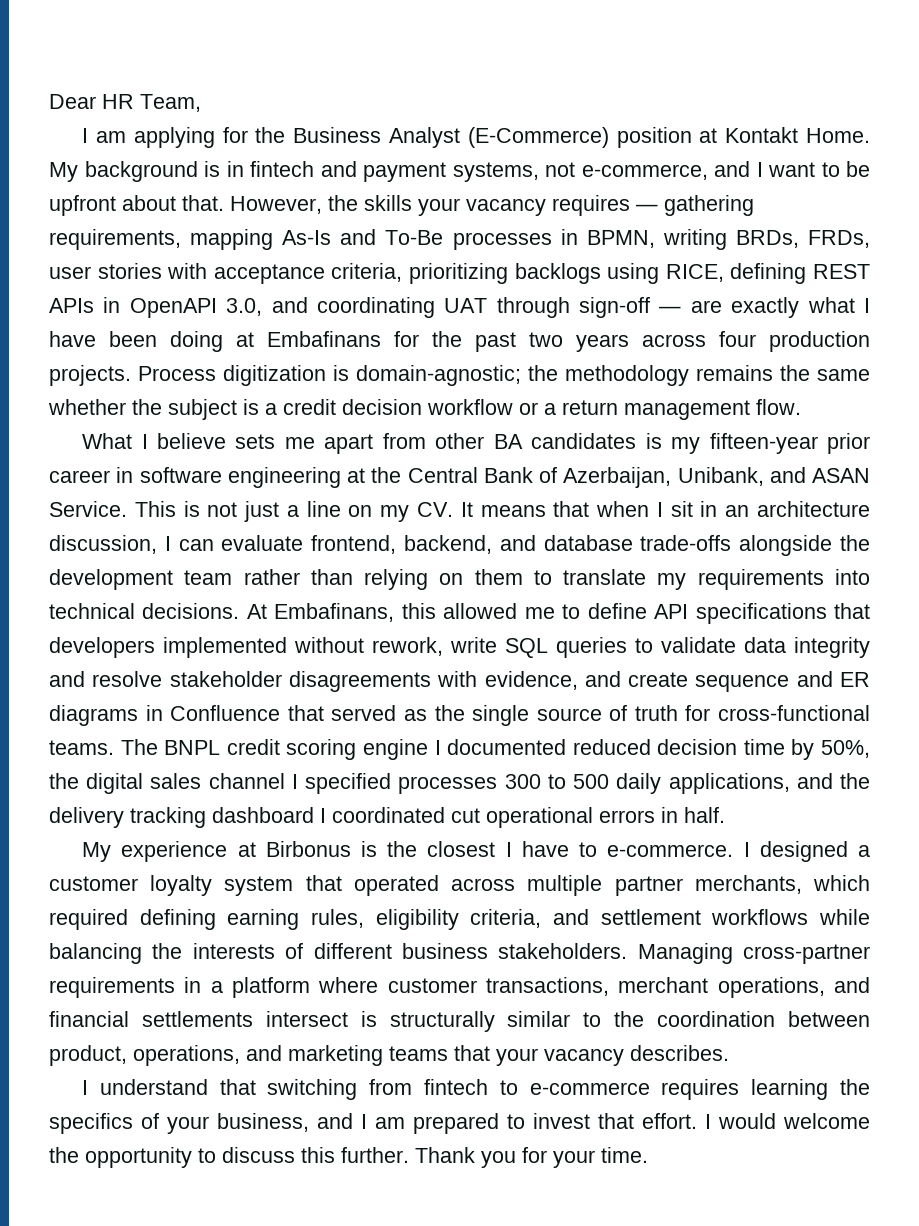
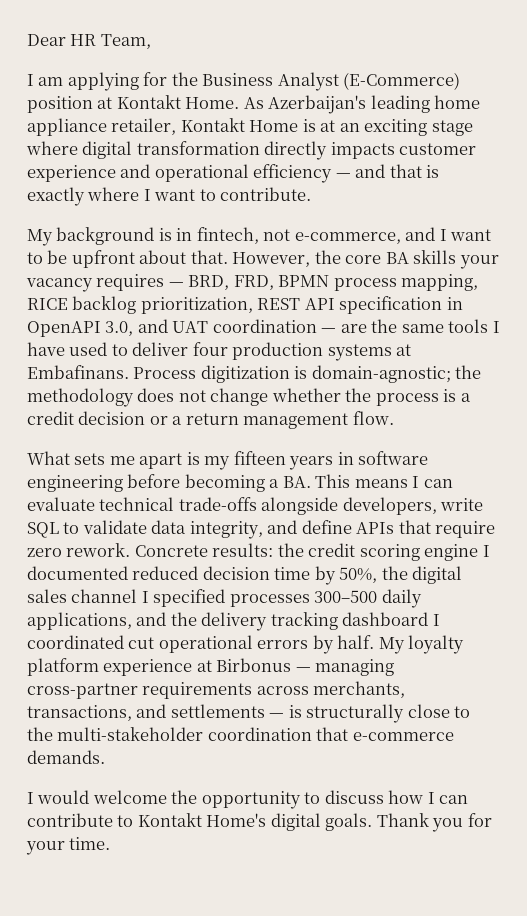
- My background is in fintech and payment systems, not e-commerce, and I want to be upfront about that.
+ As Azerbaijan's leading home appliance retailer, Kontakt Home is at an exciting stage where digital transformation directly impacts customer experience and operational efficiency — and that is exactly where I want to contribute.
+ My background is in fintech, not e-commerce, and I want to be upfront about that.
- However, the skills your vacancy requires — gathering requirements, mapping As-Is and To-Be processes in BPMN, writing BRDs, FRDs, user stories with acceptance criteria, prioritizing backlogs using RICE, defining REST APIs in OpenAPI 3.0, and coordinating UAT through sign-off — are exactly what I have been doing at Embafinans for the past two years across four production projects.
+ However, the core BA skills your vacancy requires — BRD, FRD, BPMN process mapping, RICE backlog prioritization, REST API specification in OpenAPI 3.0, and UAT coordination — are the same tools I have used to deliver four production systems at Embafinans.
- Process digitization is domain-agnostic; the methodology remains the same whether the subject is a credit decision workflow or a return management flow.
+ Process digitization is domain-agnostic; the methodology does not change whether the process is a credit decision or a return management flow.
- What I believe sets me apart from other BA candidates is my fifteen-year prior career in software engineering at the Central Bank of Azerbaijan, Unibank, and ASAN Service. This is not just a line on my CV. It means that when I sit in an architecture discussion, I can evaluate frontend, backend, and database trade-offs alongside the development team rather than relying on them to translate my requirements into technical decisions. At Embafinans, this allowed me to define API specifications that developers implemented without rework, write SQL queries to validate data integrity and resolve stakeholder disagreements with evidence, and create sequence and ER diagrams in Confluence that served as the single source of truth for cross-functional teams. The BNPL credit scoring engine I documented reduced decision time by 50%, the digital sales channel I specified processes 300 to 500 daily applications, and the delivery tracking dashboard I coordinated cut operational errors in half.
- My experience at Birbonus is the closest I have to e-commerce. I designed a customer loyalty system that operated across multiple partner merchants, which required defining earning rules, eligibility criteria, and settlement workflows while balancing the interests of different business stakeholders. Managing cross-partner requirements in a platform where customer transactions, merchant operations, and financial settlements intersect is structurally similar to the coordination between product, operations, and marketing teams that your vacancy describes.
- I understand that switching from fintech to e-commerce requires learning the specifics of your business, and I am prepared to invest that effort. I would welcome the opportunity to discuss this further.
+ What sets me apart is my fifteen years in software engineering before becoming a BA. This means I can evaluate technical trade-offs alongside developers, write SQL to validate data integrity, and define APIs that require zero rework. Concrete results: the credit scoring engine I documented reduced decision time by 50%, the digital sales channel I specified processes 300–500 daily applications, and the delivery tracking dashboard I coordinated cut operational errors by half. My loyalty platform experience at Birbonus — managing cross-partner requirements across merchants, transactions, and settlements — is structurally close to the multi-stakeholder coordination that e-commerce demands.
+ I would welcome the opportunity to discuss how I can contribute to Kontakt Home's digital goals.

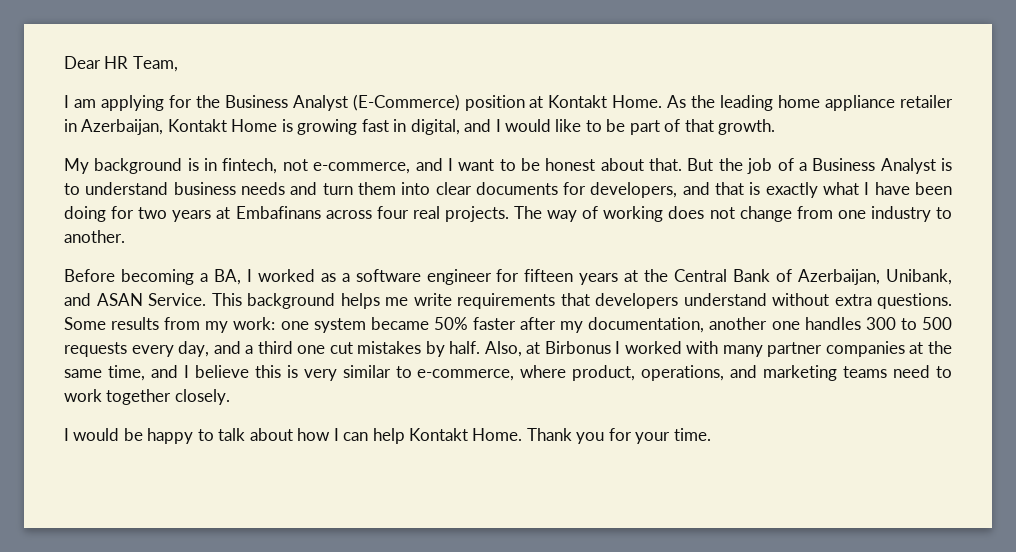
- As Azerbaijan's leading home appliance retailer, Kontakt Home is at an exciting stage where digital transformation directly impacts customer experience and operational efficiency — and that is exactly where I want to contribute.
+ As the leading home appliance retailer in Azerbaijan, Kontakt Home is growing fast in digital, and I would like to be part of that growth.
- My background is in fintech, not e-commerce, and I want to be upfront about that.
+ My background is in fintech, not e-commerce, and I want to be honest about that.
- However, the core BA skills your vacancy requires — BRD, FRD, BPMN process mapping, RICE backlog prioritization, REST API specification in OpenAPI 3.0, and UAT coordination — are the same tools I have used to deliver four production systems at Embafinans. Process digitization is domain-agnostic; the methodology does not change whether the process is a credit decision or a return management flow.
- What sets me apart is my fifteen years in software engineering before becoming a BA. This means I can evaluate technical trade-offs alongside developers, write SQL to validate data integrity, and define APIs that require zero rework. Concrete results: the credit scoring engine I documented reduced decision time by 50%, the digital sales channel I specified processes 300–500 daily applications, and the delivery tracking dashboard I coordinated cut operational errors by half. My loyalty platform experience at Birbonus — managing cross-partner requirements across merchants, transactions, and settlements — is structurally close to the multi-stakeholder coordination that e-commerce demands.
- I would welcome the opportunity to discuss how I can contribute to Kontakt Home's digital goals.
+ But the job of a Business Analyst is to understand business needs and turn them into clear documents for developers, and that is exactly what I have been doing for two years at Embafinans across four real projects. The way of working does not change from one industry to another.
+ Before becoming a BA, I worked as a software engineer for fifteen years at the Central Bank of Azerbaijan, Unibank, and ASAN Service. This background helps me write requirements that developers understand without extra questions. Some results from my work: one system became 50% faster after my documentation, another one handles 300 to 500 requests every day, and a third one cut mistakes by half. Also, at Birbonus I worked with many partner companies at the same time, and I believe this is very similar to e-commerce, where product, operations, and marketing teams need to work together closely.
+ I would be happy to talk about how I can help Kontakt Home.

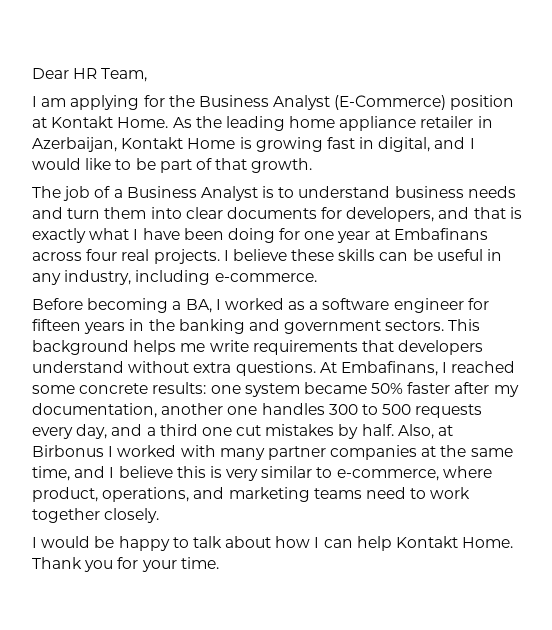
- My background is in fintech, not e-commerce, and I want to be honest about that. But the job of a Business Analyst is to understand business needs and turn them into clear documents for developers, and that is exactly what I have been doing for two years at Embafinans across four real projects.
+ The job of a Business Analyst is to understand business needs and turn them into clear documents for developers, and that is exactly what I have been doing for one year at Embafinans across four real projects.
- The way of working does not change from one industry to another.
+ I believe these skills can be useful in any industry, including e-commerce.
- Before becoming a BA, I worked as a software engineer for fifteen years at the Central Bank of Azerbaijan, Unibank, and ASAN Service.
+ Before becoming a BA, I worked as a software engineer for fifteen years in the banking and government sectors.
- Some results from my work: one system became 50% faster after my documentation, another one handles 300 to 500 requests every day, and a third one cut mistakes by half.
+ At Embafinans, I reached some concrete results: one system became 50% faster after my documentation, another one handles 300 to 500 requests every day, and a third one cut mistakes by half.

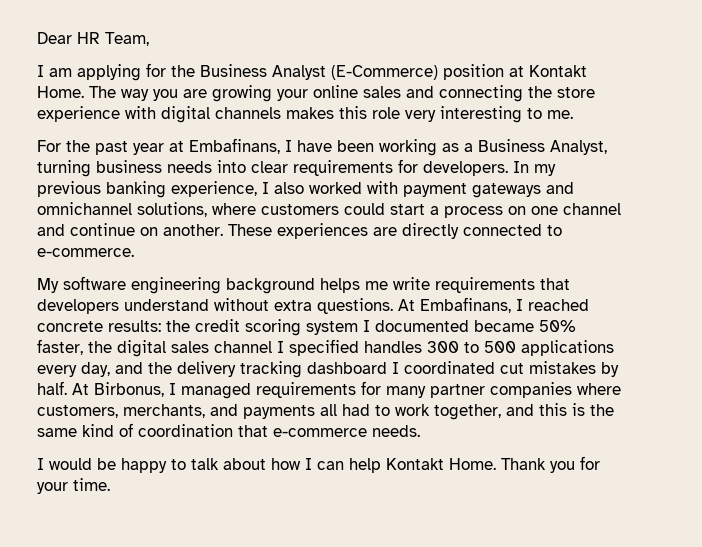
- As the leading home appliance retailer in Azerbaijan, Kontakt Home is growing fast in digital, and I would like to be part of that growth.
- The job of a Business Analyst is to understand business needs and turn them into clear documents for developers, and that is exactly what I have been doing for one year at Embafinans across four real projects. I believe these skills can be useful in any industry, including e-commerce.
- Before becoming a BA, I worked as a software engineer for fifteen years in the banking and government sectors. This background helps me write requirements that developers understand without extra questions.
+ The way you are growing your online sales and connecting the store experience with digital channels makes this role very interesting to me.
+ For the past year at Embafinans, I have been working as a Business Analyst, turning business needs into clear requirements for developers. In my previous banking experience, I also worked with payment gateways and omnichannel solutions, where customers could start a process on one channel and continue on another. These experiences are directly connected to e-commerce.
+ My software engineering background helps me write requirements that developers understand without extra questions.
- At Embafinans, I reached some concrete results: one system became 50% faster after my documentation, another one handles 300 to 500 requests every day, and a third one cut mistakes by half. Also, at Birbonus I worked with many partner companies at the same time, and I believe this is very similar to e-commerce, where product, operations, and marketing teams need to work together closely.
+ At Embafinans, I reached concrete results: the credit scoring system I documented became 50% faster, the digital sales channel I specified handles 300 to 500 applications every day, and the delivery tracking dashboard I coordinated cut mistakes by half. At Birbonus, I managed requirements for many partner companies where customers, merchants, and payments all had to work together, and this is the same kind of coordination that e-commerce needs.

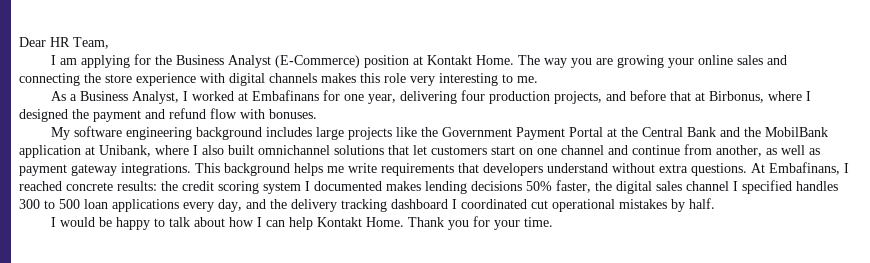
- For the past year at Embafinans, I have been working as a Business Analyst, turning business needs into clear requirements for developers. In my previous banking experience, I also worked with payment gateways and omnichannel solutions, where customers could start a process on one channel and continue on another. These experiences are directly connected to e-commerce.
- My software engineering background helps me write requirements that developers understand without extra questions.
+ As a Business Analyst, I worked at Embafinans for one year, delivering four production projects, and before that at Birbonus, where I designed the payment and refund flow with bonuses.
+ My software engineering background includes large projects like the Government Payment Portal at the Central Bank and the MobilBank application at Unibank, where I also built omnichannel solutions that let customers start on one channel and continue from another, as well as payment gateway integrations. This background helps me write requirements that developers understand without extra questions.
- At Embafinans, I reached concrete results: the credit scoring system I documented became 50% faster, the digital sales channel I specified handles 300 to 500 applications every day, and the delivery tracking dashboard I coordinated cut mistakes by half. At Birbonus, I managed requirements for many partner companies where customers, merchants, and payments all had to work together, and this is the same kind of coordination that e-commerce needs.
+ At Embafinans, I reached concrete results: the credit scoring system I documented makes lending decisions 50% faster, the digital sales channel I specified handles 300 to 500 loan applications every day, and the delivery tracking dashboard I coordinated cut operational mistakes by half.

